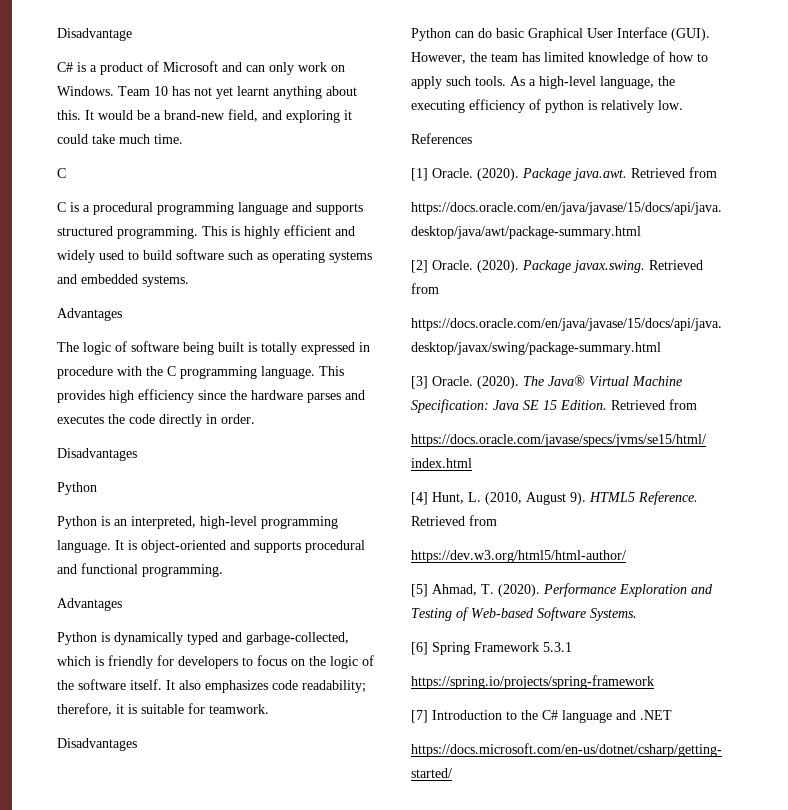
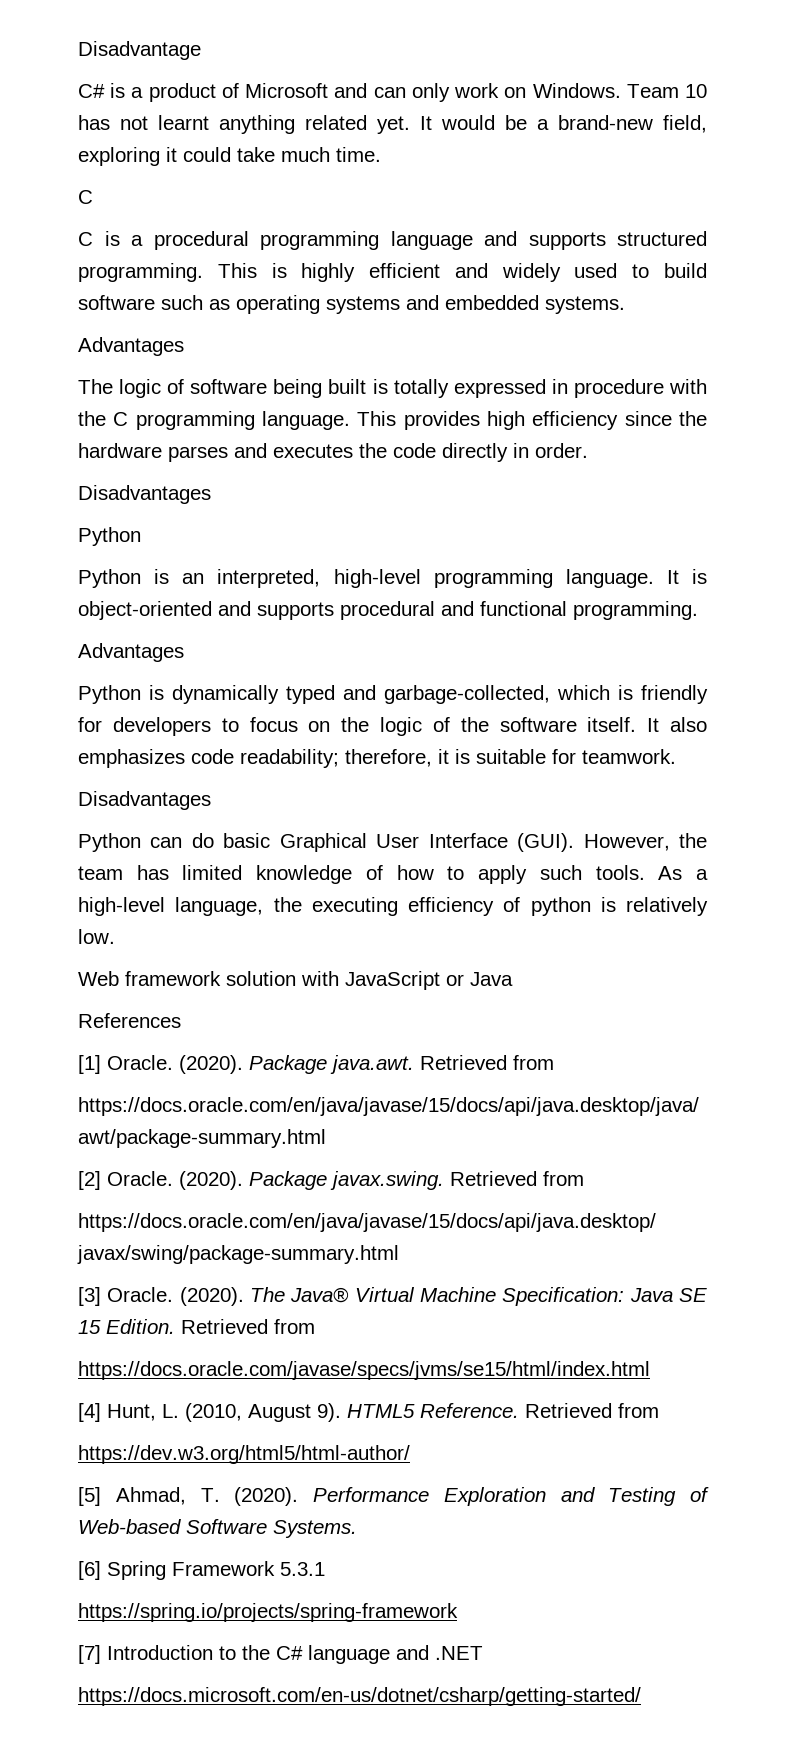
- Team 10 has not yet learnt anything about this.
+ Team 10 has not learnt anything related yet.
- It would be a brand-new field, and exploring it could take much time.
+ It would be a brand-new field, exploring it could take much time.
+ Web framework solution with JavaScript or Java

